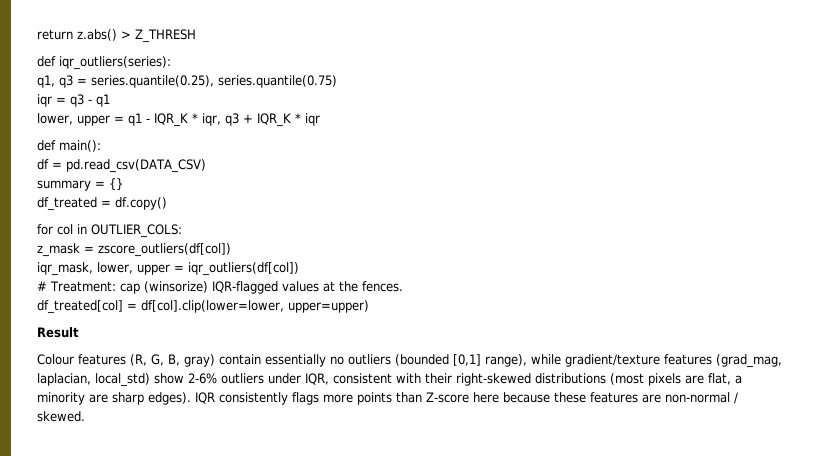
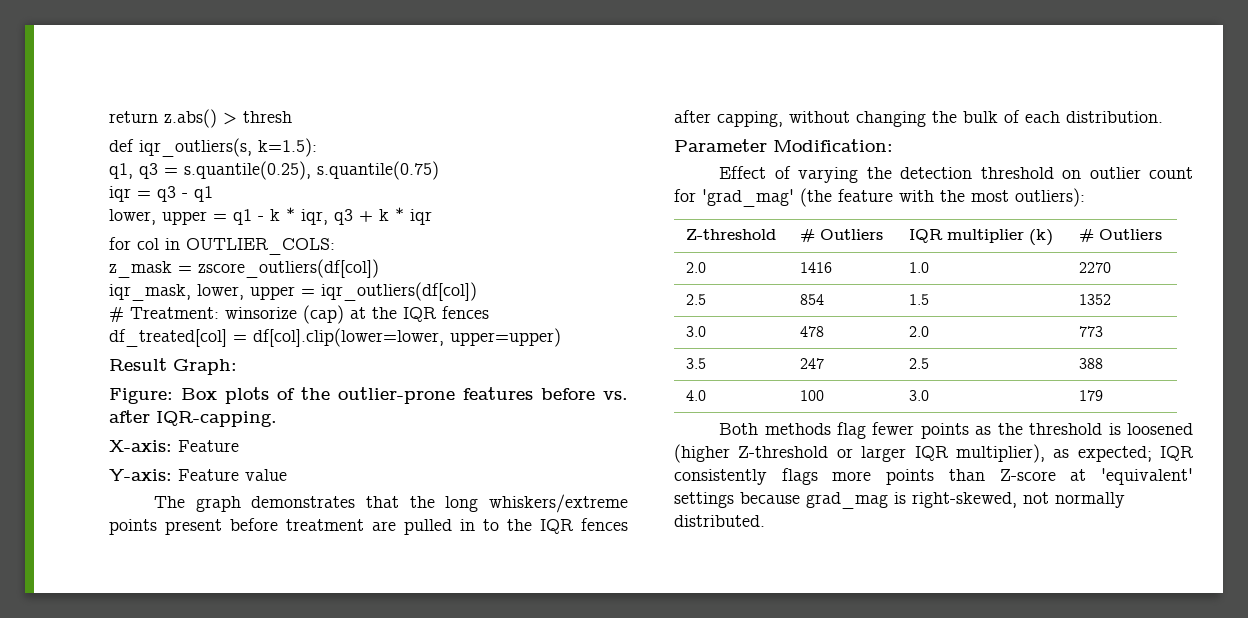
- return z.abs() > Z_THRESH
- def iqr_outliers(series):
+ return z.abs() > thresh
+ def iqr_outliers(s, k=1.5):
- q1, q3 = series.quantile(0.25), series.quantile(0.75)
+ q1, q3 = s.quantile(0.25), s.quantile(0.75)
- lower, upper = q1 - IQR_K * iqr, q3 + IQR_K * iqr
+ lower, upper = q1 - k * iqr, q3 + k * iqr
- def main():
- df = pd.read_csv(DATA_CSV)
- summary = {}
- df_treated = df.copy()
- # Treatment: cap (winsorize) IQR-flagged values at the fences.
+ # Treatment: winsorize (cap) at the IQR fences
- Result
- Colour features (R, G, B, gray) contain essentially no outliers (bounded [0,1] range), while gradient/texture features (grad_mag, laplacian, local_std) show 2-6% outliers under IQR, consistent with their right-skewed distributions (most pixels are flat, a minority are sharp edges). IQR consistently flags more points than Z-score here because these features are non-normal / skewed.
+ Result Graph:
+ Figure: Box plots of the outlier-prone features before vs. after IQR-capping.
+ X-axis: Feature
+ Y-axis: Feature value
+ The graph demonstrates that the long whiskers/extreme points present before treatment are pulled in to the IQR fences after capping, without changing the bulk of each distribution.
+ Parameter Modification:
+ Effect of varying the detection threshold on outlier count for 'grad_mag' (the feature with the most outliers):
+ Z-threshold | # Outliers | IQR multiplier (k) | # Outliers
+ 2.0 | 1416 | 1.0 | 2270
+ 2.5 | 854 | 1.5 | 1352
+ 3.0 | 478 | 2.0 | 773
+ 3.5 | 247 | 2.5 | 388
+ 4.0 | 100 | 3.0 | 179
+ Both methods flag fewer points as the threshold is loosened (higher Z-threshold or larger IQR multiplier), as expected; IQR consistently flags more points than Z-score at 'equivalent' settings because grad_mag is right-skewed, not normally distributed.

